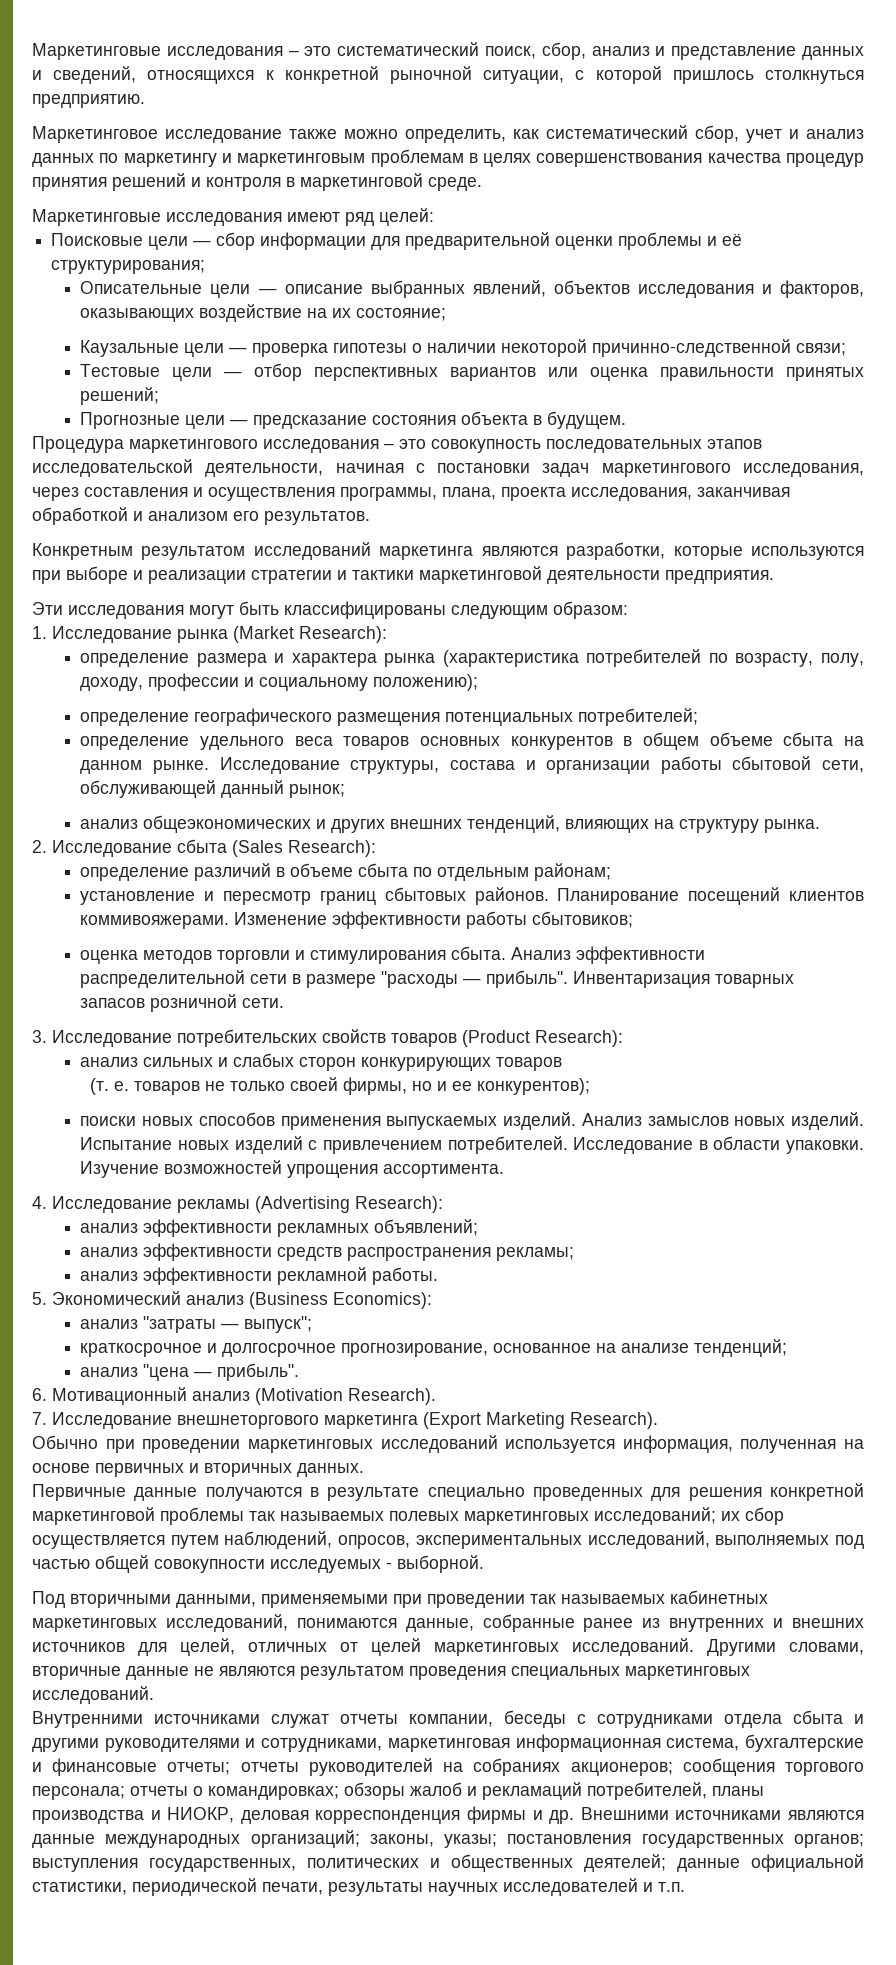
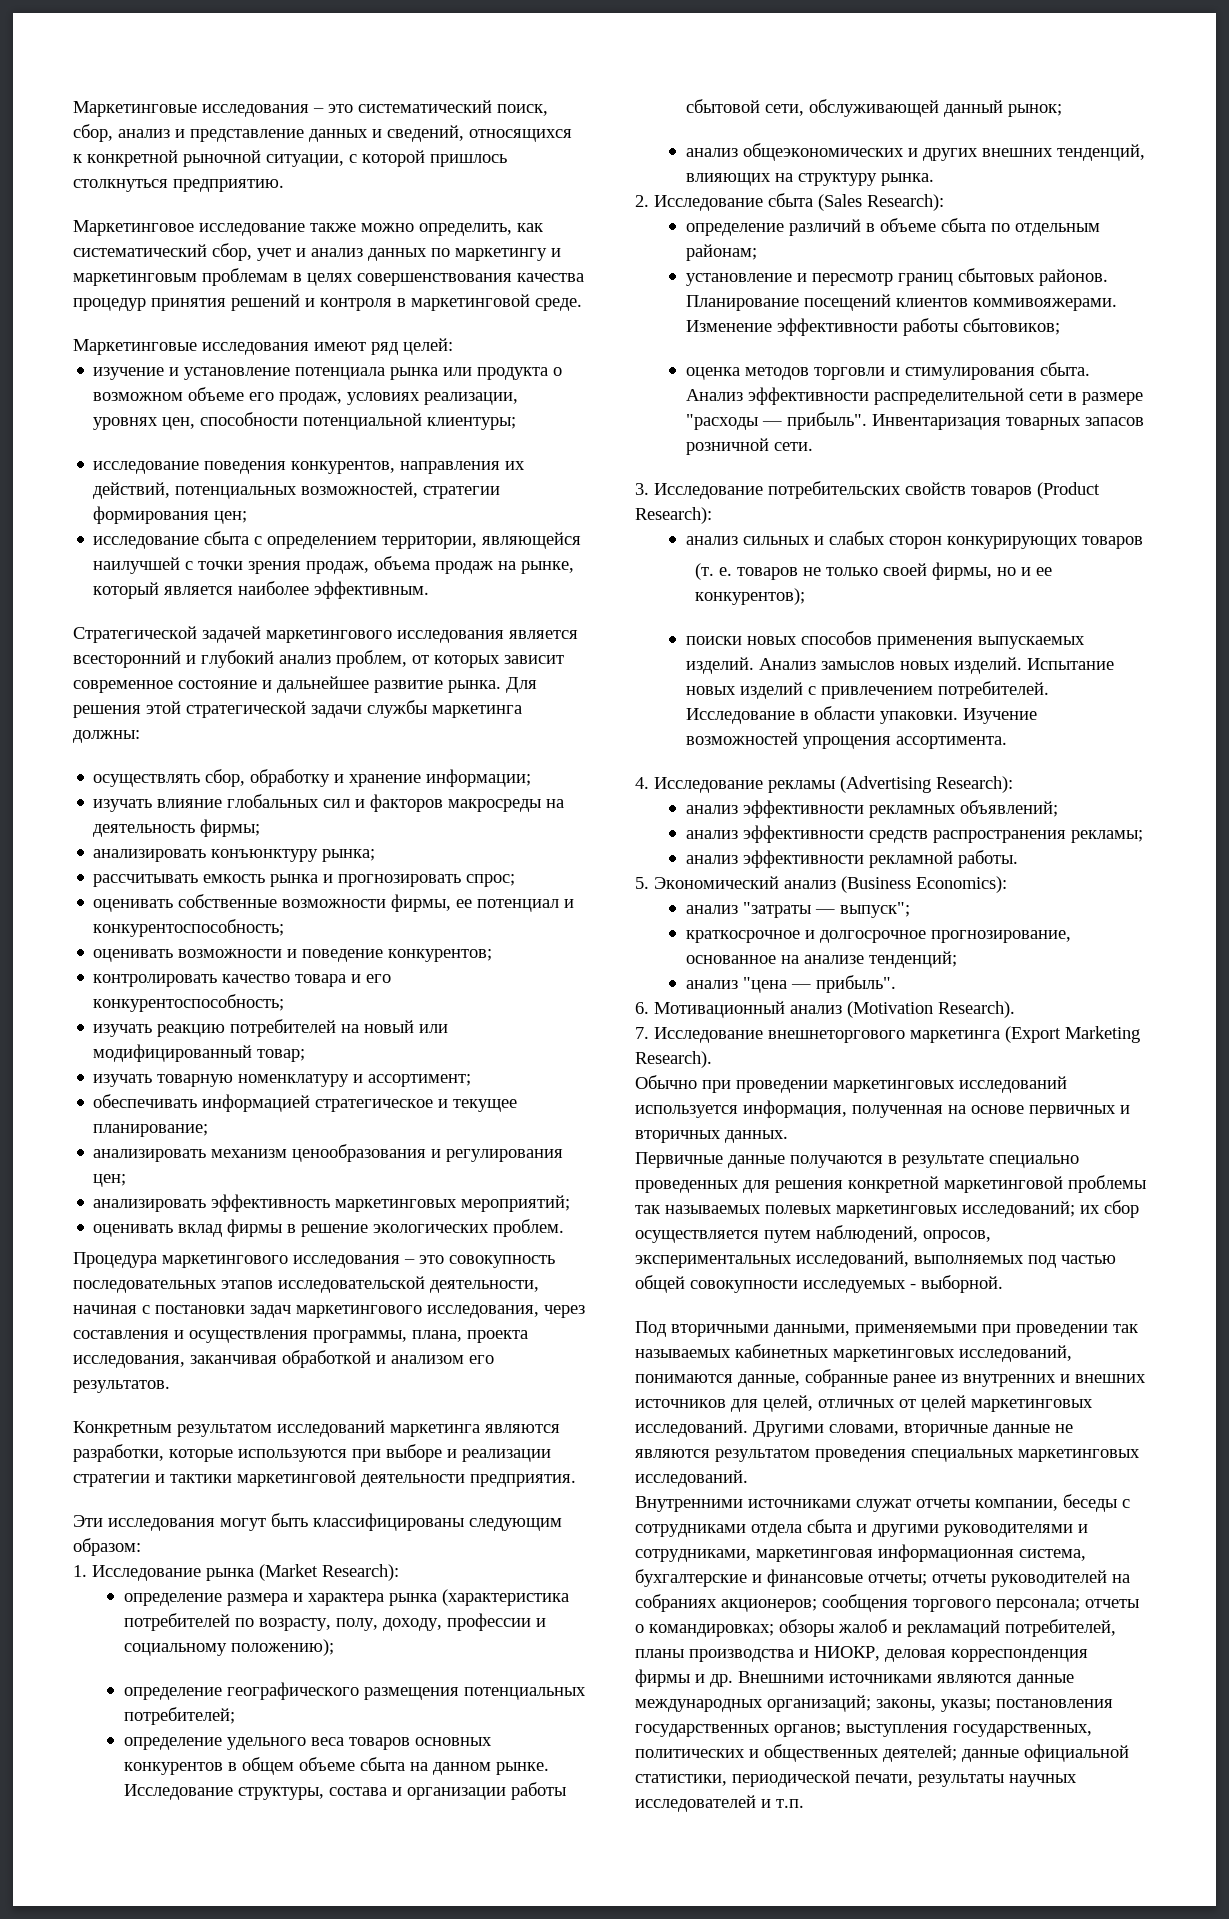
- Поисковые цели — сбор информации для предварительной оценки проблемы и её структурирования;
- Описательные цели — описание выбранных явлений, объектов исследования и факторов, оказывающих воздействие на их состояние;
- Каузальные цели — проверка гипотезы о наличии некоторой причинно-следственной связи;
- Тестовые цели — отбор перспективных вариантов или оценка правильности принятых решений;
- Прогнозные цели — предсказание состояния объекта в будущем.
+ изучение и установление потенциала рынка или продукта о возможном объеме его продаж, условиях реализации, уровнях цен, способности потенциальной клиентуры;
+ исследование поведения конкурентов, направления их действий, потенциальных возможностей, стратегии формирования цен;
+ исследование сбыта с определением территории, являющейся наилучшей с точки зрения продаж, объема продаж на рынке, который является наиболее эффективным.
+ Стратегической задачей маркетингового исследования является всесторонний и глубокий анализ проблем, от которых зависит современное состояние и дальнейшее развитие рынка. Для решения этой стратегической задачи службы маркетинга должны:
+ осуществлять сбор, обработку и хранение информации;
+ изучать влияние глобальных сил и факторов макросреды на деятельность фирмы;
+ анализировать конъюнктуру рынка;
+ рассчитывать емкость рынка и прогнозировать спрос;
+ оценивать собственные возможности фирмы, ее потенциал и конкурентоспособность;
+ оценивать возможности и поведение конкурентов;
+ контролировать качество товара и его конкурентоспособность;
+ изучать реакцию потребителей на новый или модифицированный товар;
+ изучать товарную номенклатуру и ассортимент;
+ обеспечивать информацией стратегическое и текущее планирование;
+ анализировать механизм ценообразования и регулирования цен;
+ анализировать эффективность маркетинговых мероприятий;
+ оценивать вклад фирмы в решение экологических проблем.

